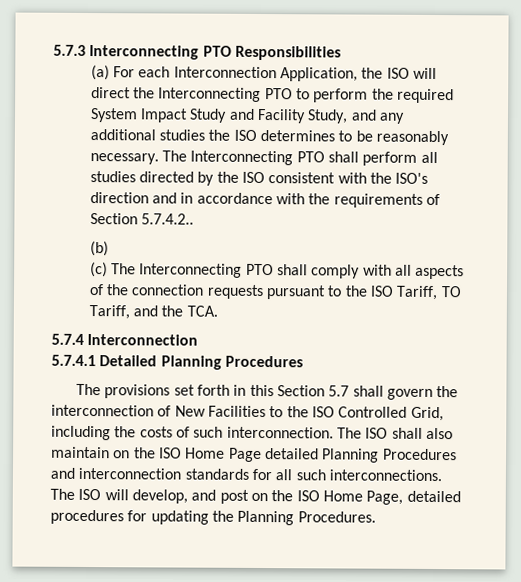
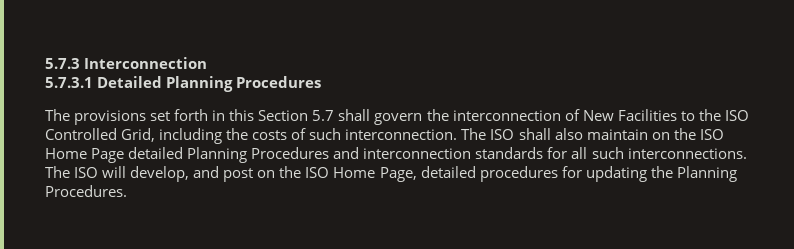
- 5.7.3 Interconnecting PTO Responsibilities
- (a) For each Interconnection Application, the ISO will direct the Interconnecting PTO to perform the required System Impact Study and Facility Study, and any additional studies the ISO determines to be reasonably necessary. The Interconnecting PTO shall perform all studies directed by the ISO consistent with the ISO's direction and in accordance with the requirements of Section 5.7.4.2..
- (b)
- (c) The Interconnecting PTO shall comply with all aspects of the connection requests pursuant to the ISO Tariff, TO Tariff, and the TCA.
- 5.7.4 Interconnection
+ 5.7.3 Interconnection
- 5.7.4.1 Detailed Planning Procedures
+ 5.7.3.1 Detailed Planning Procedures

